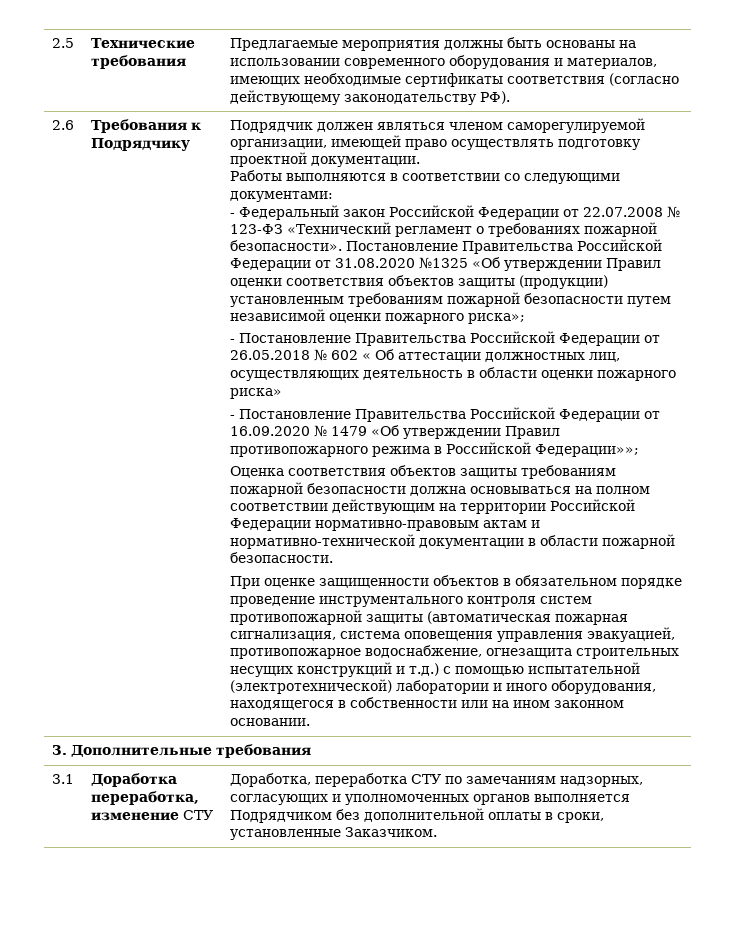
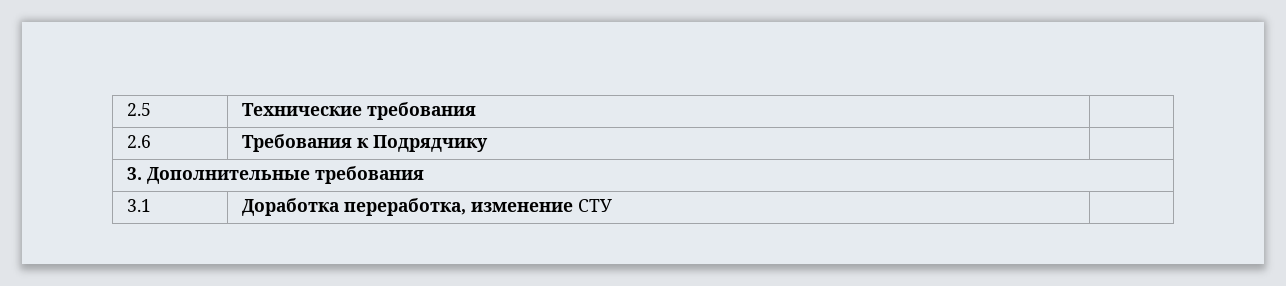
- 2.5 | Технические требования | Предлагаемые мероприятия должны быть основаны на использовании современного оборудования и материалов, имеющих необходимые сертификаты соответствия (согласно действующему законодательству РФ).
- 2.6 | Требования к Подрядчику | Подрядчик должен являться членом саморегулируемой организации, имеющей право осуществлять подготовку проектной документации.
- Работы выполняются в соответствии со следующими документами:
- - Федеральный закон Российской Федерации от 22.07.2008 № 123-ФЗ «Технический регламент о требованиях пожарной безопасности». Постановление Правительства Российской Федерации от 31.08.2020 №1325 «Об утверждении Правил оценки соответствия объектов защиты (продукции) установленным требованиям пожарной безопасности путем независимой оценки пожарного риска»;
- - Постановление Правительства Российской Федерации от 26.05.2018 № 602 « Об аттестации должностных лиц, осуществляющих деятельность в области оценки пожарного риска»
- - Постановление Правительства Российской Федерации от 16.09.2020 № 1479 «Об утверждении Правил противопожарного режима в Российской Федерации»»;
- Оценка соответствия объектов защиты требованиям пожарной безопасности должна основываться на полном соответствии действующим на территории Российской Федерации нормативно-правовым актам и нормативно-технической документации в области пожарной безопасности.
- При оценке защищенности объектов в обязательном порядке проведение инструментального контроля систем противопожарной защиты (автоматическая пожарная сигнализация, система оповещения управления эвакуацией, противопожарное водоснабжение, огнезащита строительных несущих конструкций и т.д.) с помощью испытательной (электротехнической) лаборатории и иного оборудования, находящегося в собственности или на ином законном основании.
+ 2.5 | Технические требования |
+ 2.6 | Требования к Подрядчику |
- 3.1 | Доработка переработка, изменение СТУ | Доработка, переработка СТУ по замечаниям надзорных, согласующих и уполномоченных органов выполняется Подрядчиком без дополнительной оплаты в сроки, установленные Заказчиком.
+ 3.1 | Доработка переработка, изменение СТУ |

